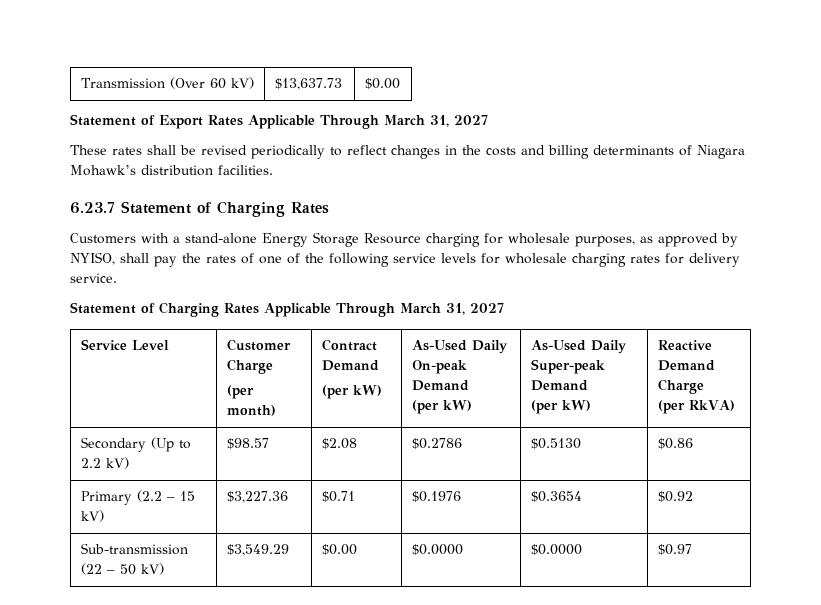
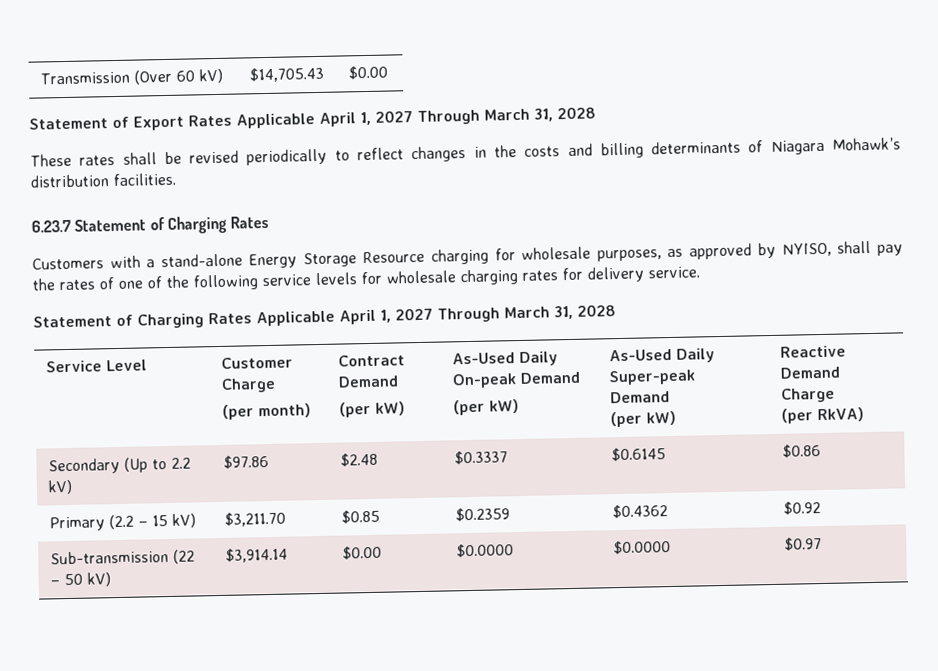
- Transmission (Over 60 kV) | $13,637.73 | $0.00
+ Transmission (Over 60 kV) | $14,705.43 | $0.00
- Statement of Export Rates Applicable Through March 31, 2027
+ Statement of Export Rates Applicable April 1, 2027 Through March 31, 2028
- Statement of Charging Rates Applicable Through March 31, 2027
+ Statement of Charging Rates Applicable April 1, 2027 Through March 31, 2028
- Secondary (Up to 2.2 kV) | $98.57 | $2.08 | $0.2786 | $0.5130 | $0.86
+ Secondary (Up to 2.2 kV) | $97.86 | $2.48 | $0.3337 | $0.6145 | $0.86
- Primary (2.2 – 15 kV) | $3,227.36 | $0.71 | $0.1976 | $0.3654 | $0.92
+ Primary (2.2 – 15 kV) | $3,211.70 | $0.85 | $0.2359 | $0.4362 | $0.92
- Sub-transmission (22 – 50 kV) | $3,549.29 | $0.00 | $0.0000 | $0.0000 | $0.97
+ Sub-transmission (22 – 50 kV) | $3,914.14 | $0.00 | $0.0000 | $0.0000 | $0.97

